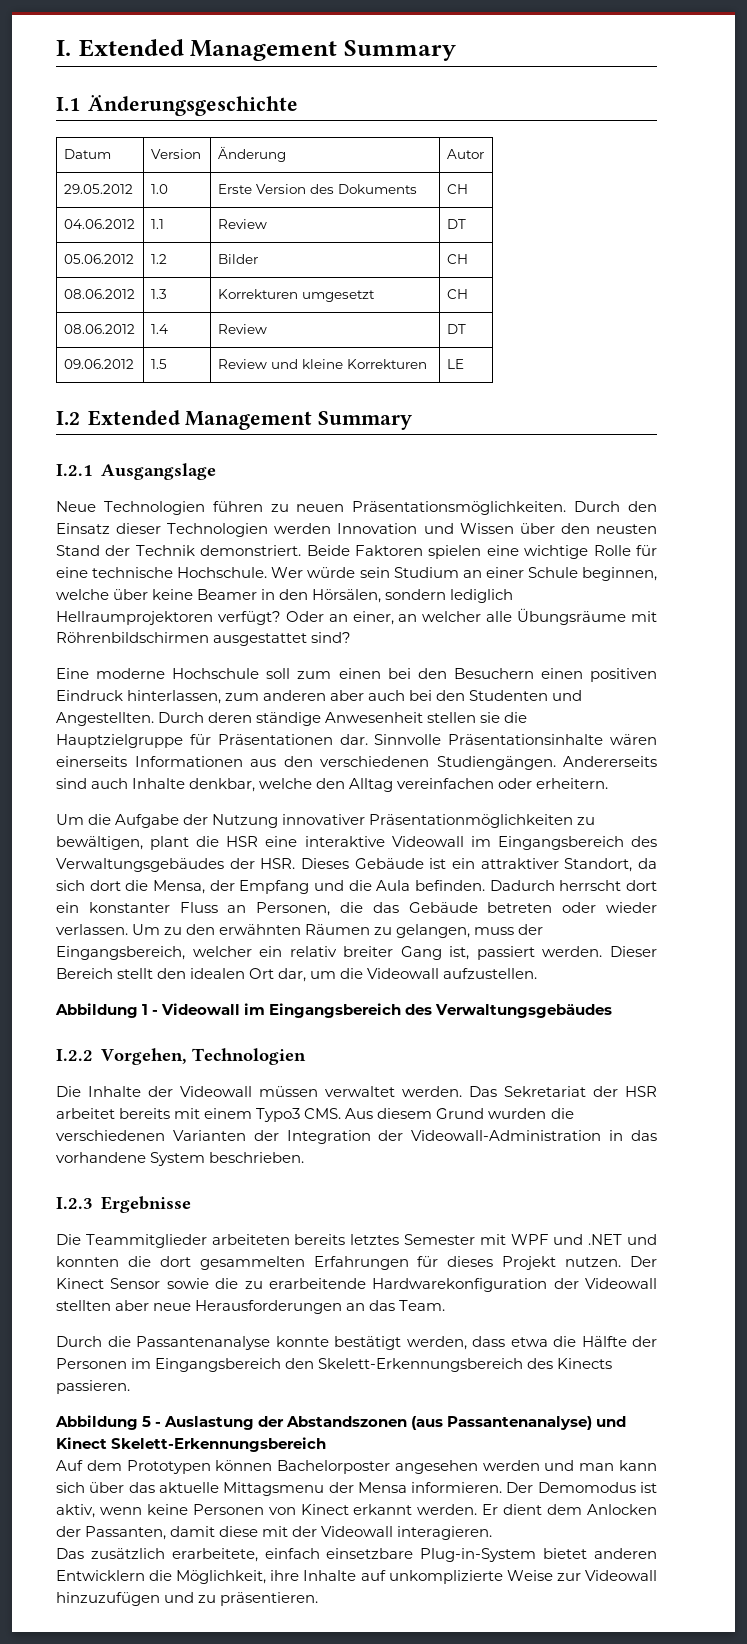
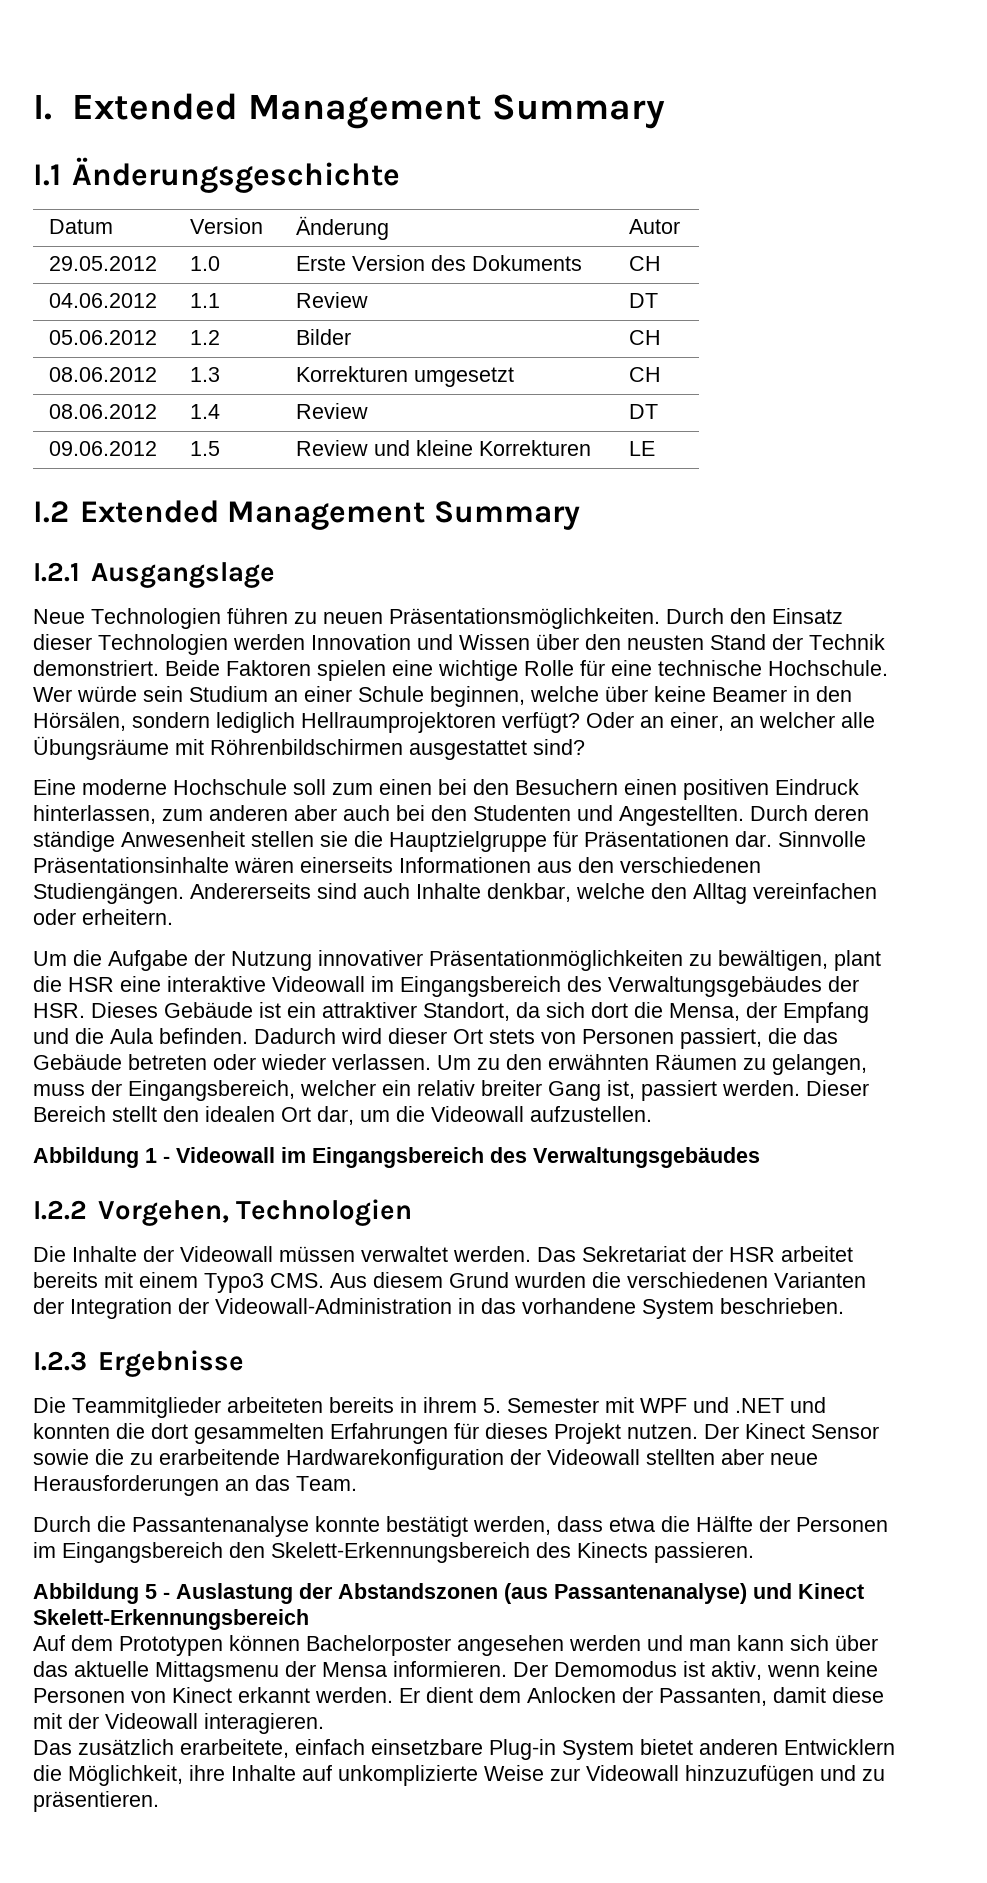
- Dadurch herrscht dort ein konstanter Fluss an Personen, die das Gebäude betreten oder wieder verlassen.
+ Dadurch wird dieser Ort stets von Personen passiert, die das Gebäude betreten oder wieder verlassen.
- Die Teammitglieder arbeiteten bereits letztes Semester mit WPF und .NET und konnten die dort gesammelten Erfahrungen für dieses Projekt nutzen.
+ Die Teammitglieder arbeiteten bereits in ihrem 5. Semester mit WPF und .NET und konnten die dort gesammelten Erfahrungen für dieses Projekt nutzen.
- Das zusätzlich erarbeitete, einfach einsetzbare Plug-in-System bietet anderen Entwicklern die Möglichkeit, ihre Inhalte auf unkomplizierte Weise zur Videowall hinzuzufügen und zu präsentieren.
+ Das zusätzlich erarbeitete, einfach einsetzbare Plug-in System bietet anderen Entwicklern die Möglichkeit, ihre Inhalte auf unkomplizierte Weise zur Videowall hinzuzufügen und zu präsentieren.

